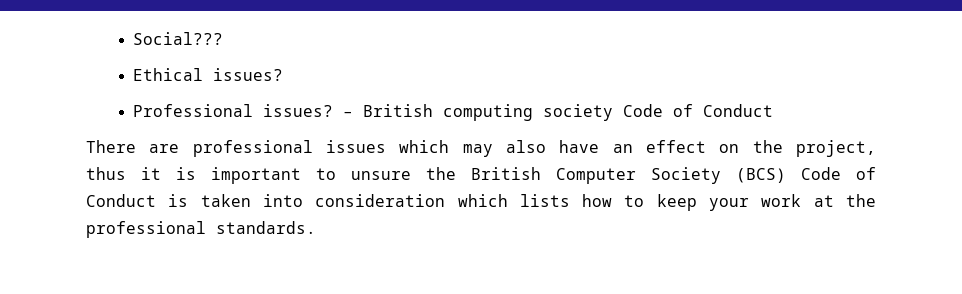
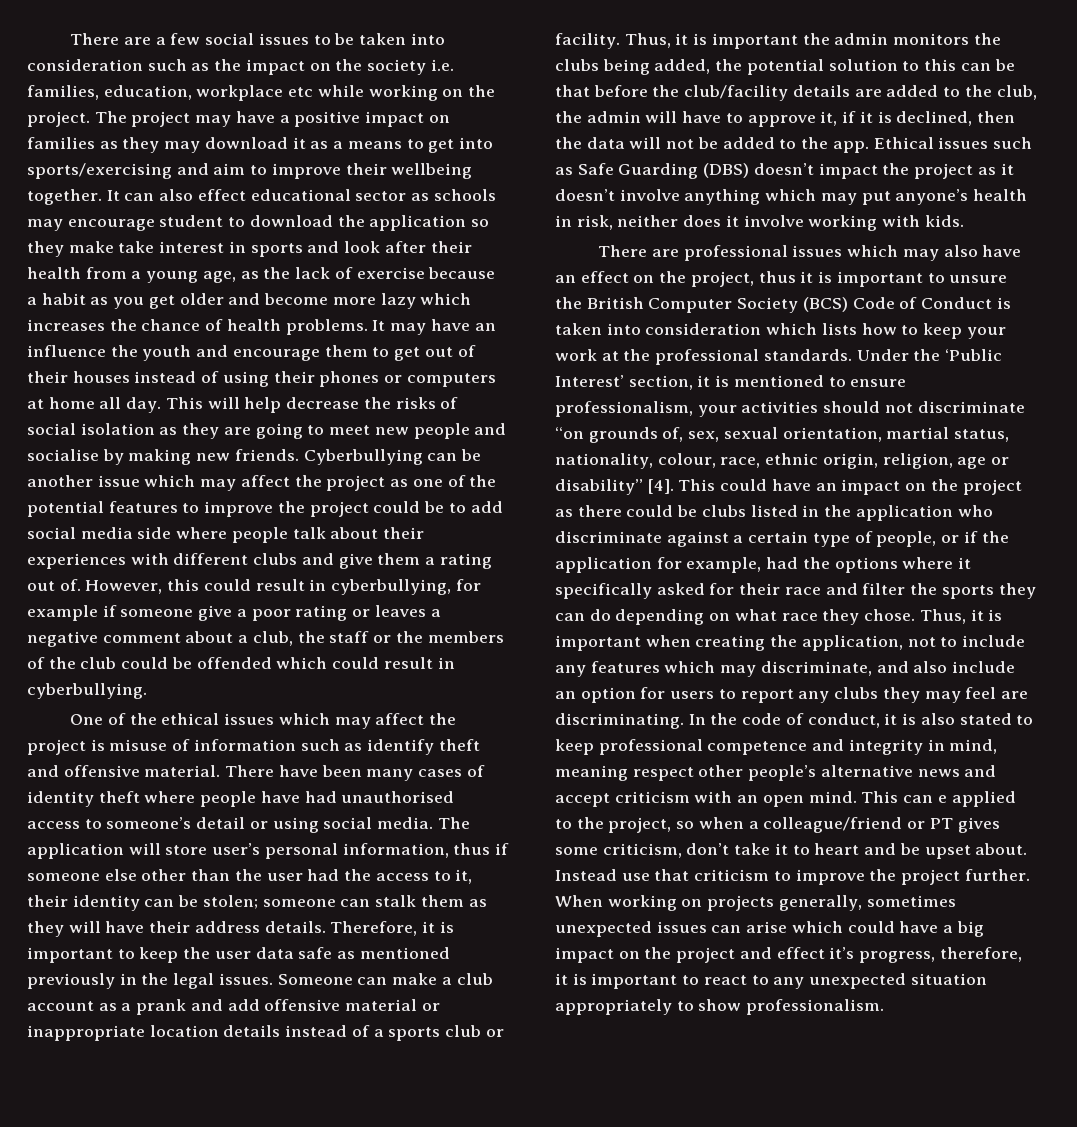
- Social???
- Ethical issues?
- Professional issues? – British computing society Code of Conduct
+ There are a few social issues to be taken into consideration such as the impact on the society i.e. families, education, workplace etc while working on the project. The project may have a positive impact on families as they may download it as a means to get into sports/exercising and aim to improve their wellbeing together. It can also effect educational sector as schools may encourage student to download the application so they make take interest in sports and look after their health from a young age, as the lack of exercise because a habit as you get older and become more lazy which increases the chance of health problems. It may have an influence the youth and encourage them to get out of their houses instead of using their phones or computers at home all day. This will help decrease the risks of social isolation as they are going to meet new people and socialise by making new friends. Cyberbullying can be another issue which may affect the project as one of the potential features to improve the project could be to add social media side where people talk about their experiences with different clubs and give them a rating out of. However, this could result in cyberbullying, for example if someone give a poor rating or leaves a negative comment about a club, the staff or the members of the club could be offended which could result in cyberbullying.
+ One of the ethical issues which may affect the project is misuse of information such as identify theft and offensive material. There have been many cases of identity theft where people have had unauthorised access to someone’s detail or using social media. The application will store user’s personal information, thus if someone else other than the user had the access to it, their identity can be stolen; someone can stalk them as they will have their address details. Therefore, it is important to keep the user data safe as mentioned previously in the legal issues. Someone can make a club account as a prank and add offensive material or inappropriate location details instead of a sports club or facility. Thus, it is important the admin monitors the clubs being added, the potential solution to this can be that before the club/facility details are added to the club, the admin will have to approve it, if it is declined, then the data will not be added to the app. Ethical issues such as Safe Guarding (DBS) doesn’t impact the project as it doesn’t involve anything which may put anyone’s health in risk, neither does it involve working with kids.
+ Under the ‘Public Interest’ section, it is mentioned to ensure professionalism, your activities should not discriminate “on grounds of, sex, sexual orientation, martial status, nationality, colour, race, ethnic origin, religion, age or disability” [4]. This could have an impact on the project as there could be clubs listed in the application who discriminate against a certain type of people, or if the application for example, had the options where it specifically asked for their race and filter the sports they can do depending on what race they chose. Thus, it is important when creating the application, not to include any features which may discriminate, and also include an option for users to report any clubs they may feel are discriminating. In the code of conduct, it is also stated to keep professional competence and integrity in mind, meaning respect other people’s alternative news and accept criticism with an open mind. This can e applied to the project, so when a colleague/friend or PT gives some criticism, don’t take it to heart and be upset about. Instead use that criticism to improve the project further. When working on projects generally, sometimes unexpected issues can arise which could have a big impact on the project and effect it’s progress, therefore, it is important to react to any unexpected situation appropriately to show professionalism.

